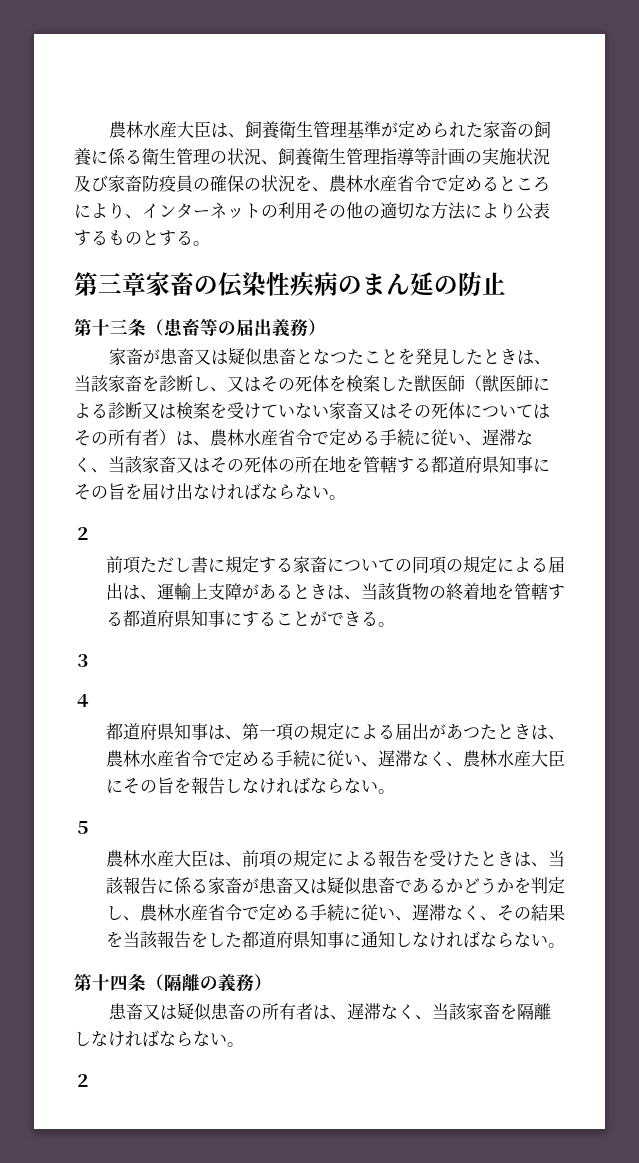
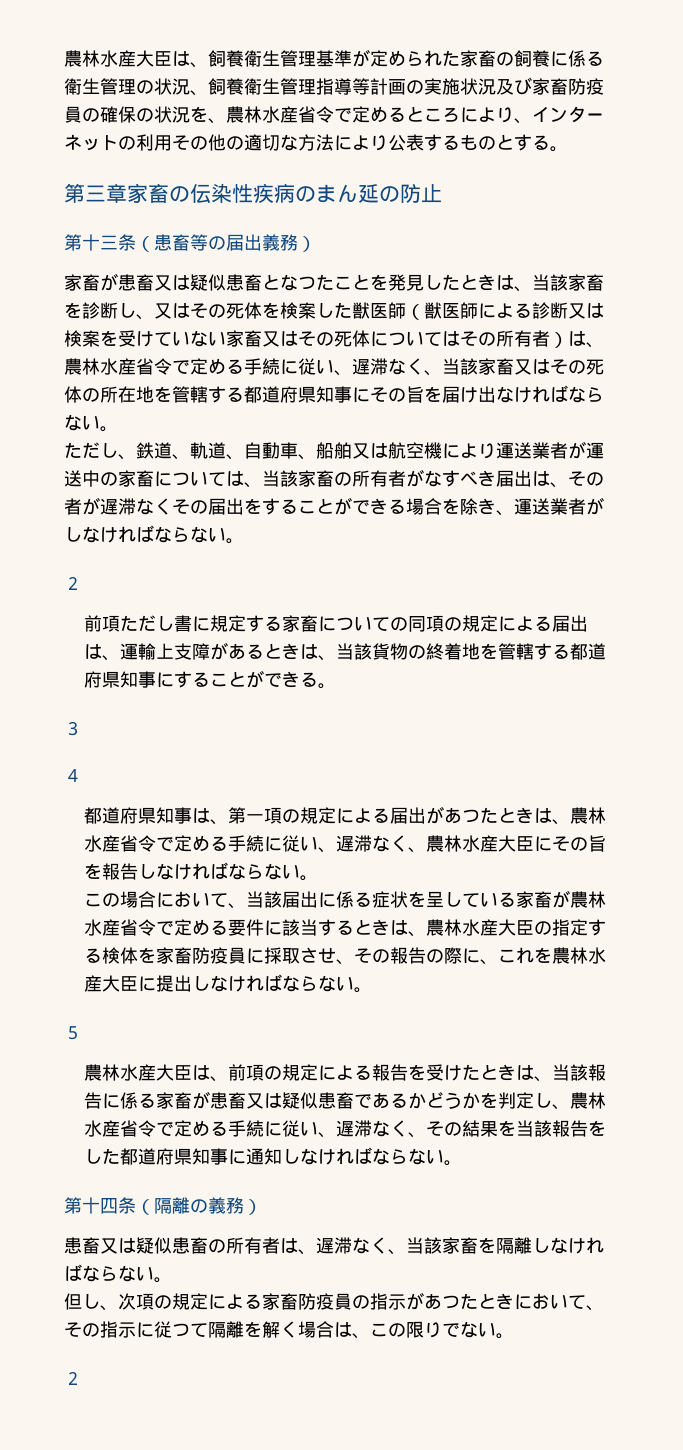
+ ただし、鉄道、軌道、自動車、船舶又は航空機により運送業者が運送中の家畜については、当該家畜の所有者がなすべき届出は、その者が遅滞なくその届出をすることができる場合を除き、運送業者がしなければならない。
+ この場合において、当該届出に係る症状を呈している家畜が農林水産省令で定める要件に該当するときは、農林水産大臣の指定する検体を家畜防疫員に採取させ、その報告の際に、これを農林水産大臣に提出しなければならない。
+ 但し、次項の規定による家畜防疫員の指示があつたときにおいて、その指示に従つて隔離を解く場合は、この限りでない。

